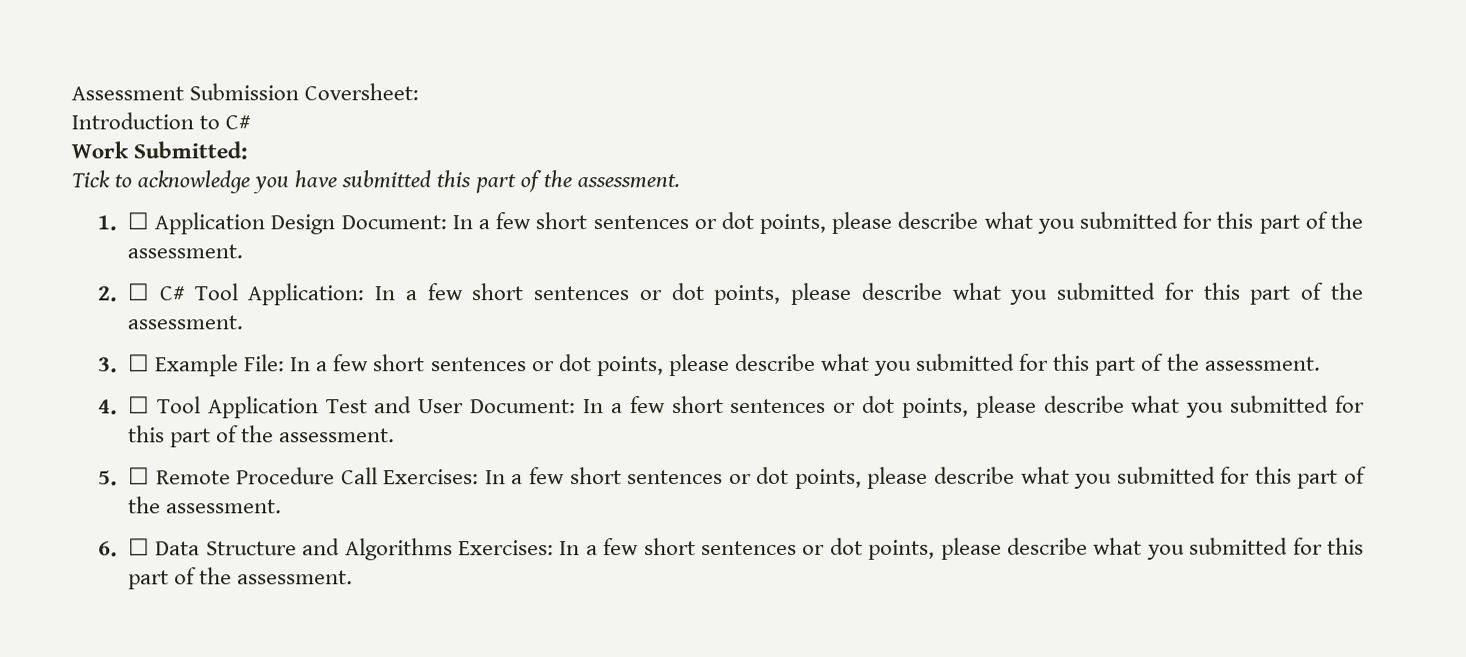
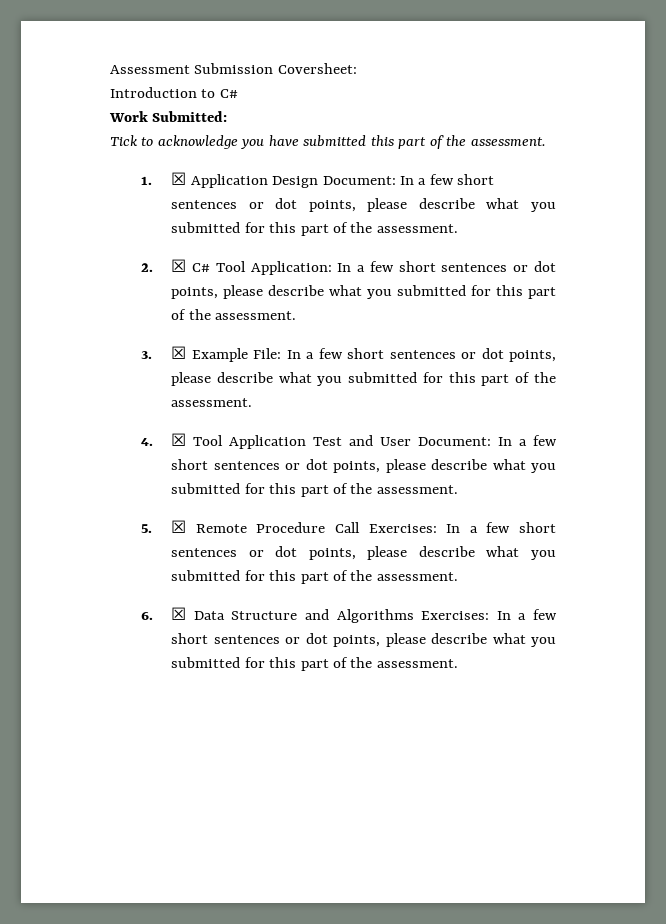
- 1. ☐ Application Design Document: In a few short sentences or dot points, please describe what you submitted for this part of the assessment.
+ 1. ☒ Application Design Document: In a few short sentences or dot points, please describe what you submitted for this part of the assessment.
- 2. ☐ C# Tool Application: In a few short sentences or dot points, please describe what you submitted for this part of the assessment.
+ 2. ☒ C# Tool Application: In a few short sentences or dot points, please describe what you submitted for this part of the assessment.
- 3. ☐ Example File: In a few short sentences or dot points, please describe what you submitted for this part of the assessment.
+ 3. ☒ Example File: In a few short sentences or dot points, please describe what you submitted for this part of the assessment.
- 4. ☐ Tool Application Test and User Document: In a few short sentences or dot points, please describe what you submitted for this part of the assessment.
+ 4. ☒ Tool Application Test and User Document: In a few short sentences or dot points, please describe what you submitted for this part of the assessment.
- 5. ☐ Remote Procedure Call Exercises: In a few short sentences or dot points, please describe what you submitted for this part of the assessment.
+ 5. ☒ Remote Procedure Call Exercises: In a few short sentences or dot points, please describe what you submitted for this part of the assessment.
- 6. ☐ Data Structure and Algorithms Exercises: In a few short sentences or dot points, please describe what you submitted for this part of the assessment.
+ 6. ☒ Data Structure and Algorithms Exercises: In a few short sentences or dot points, please describe what you submitted for this part of the assessment.

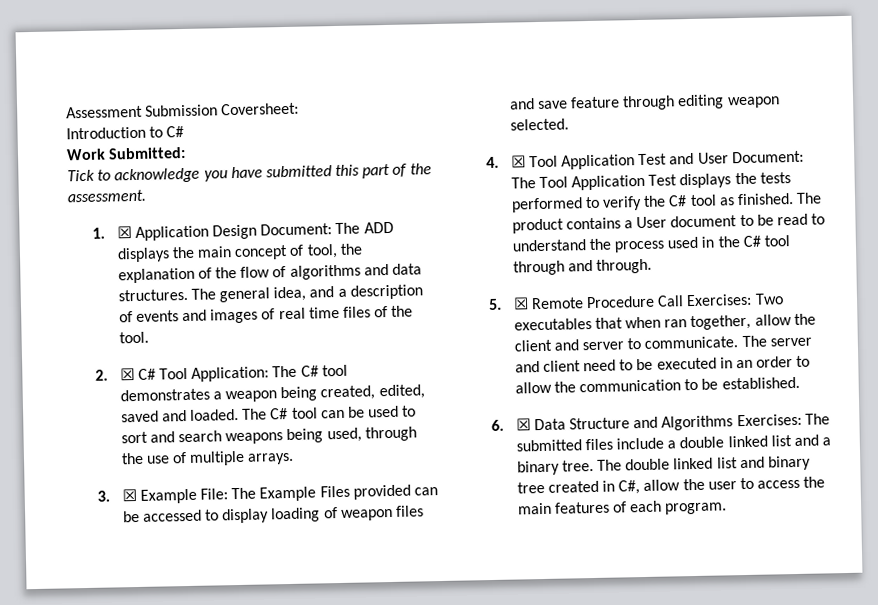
- 1. ☒ Application Design Document: In a few short sentences or dot points, please describe what you submitted for this part of the assessment.
+ 1. ☒ Application Design Document: The ADD displays the main concept of tool, the explanation of the flow of algorithms and data structures. The general idea, and a description of events and images of real time files of the tool.
- 2. ☒ C# Tool Application: In a few short sentences or dot points, please describe what you submitted for this part of the assessment.
- 3. ☒ Example File: In a few short sentences or dot points, please describe what you submitted for this part of the assessment.
+ 2. ☒ C# Tool Application: The C# tool demonstrates a weapon being created, edited, saved and loaded. The C# tool can be used to sort and search weapons being used, through the use of multiple arrays.
+ 3. ☒ Example File: The Example Files provided can be accessed to display loading of weapon files and save feature through editing weapon selected.
- 4. ☒ Tool Application Test and User Document: In a few short sentences or dot points, please describe what you submitted for this part of the assessment.
+ 4. ☒ Tool Application Test and User Document: The Tool Application Test displays the tests performed to verify the C# tool as finished. The product contains a User document to be read to understand the process used in the C# tool through and through.
- 5. ☒ Remote Procedure Call Exercises: In a few short sentences or dot points, please describe what you submitted for this part of the assessment.
+ 5. ☒ Remote Procedure Call Exercises: Two executables that when ran together, allow the client and server to communicate. The server and client need to be executed in an order to allow the communication to be established.
- 6. ☒ Data Structure and Algorithms Exercises: In a few short sentences or dot points, please describe what you submitted for this part of the assessment.
+ 6. ☒ Data Structure and Algorithms Exercises: The submitted files include a double linked list and a binary tree. The double linked list and binary tree created in C#, allow the user to access the main features of each program.

